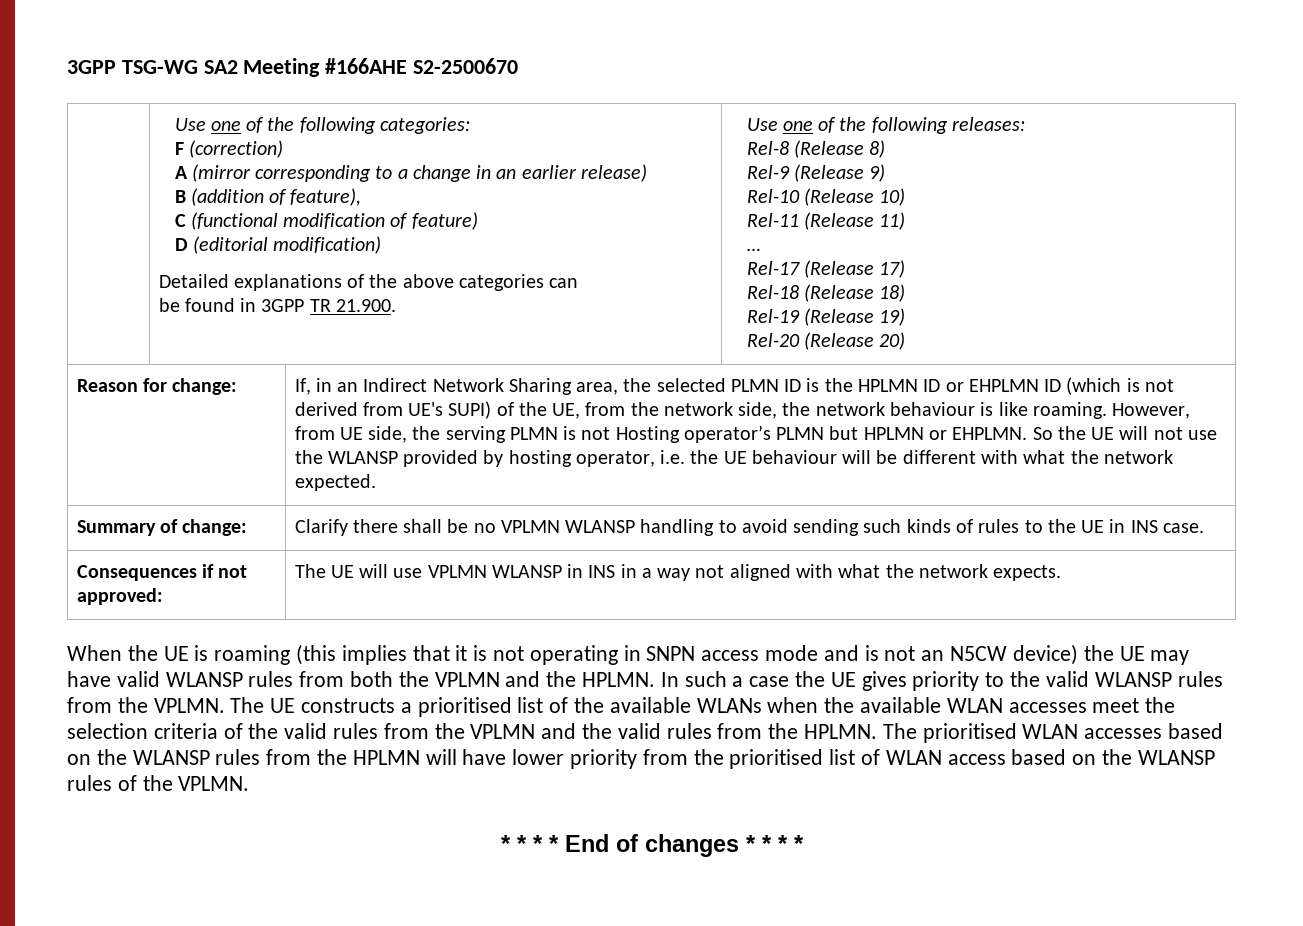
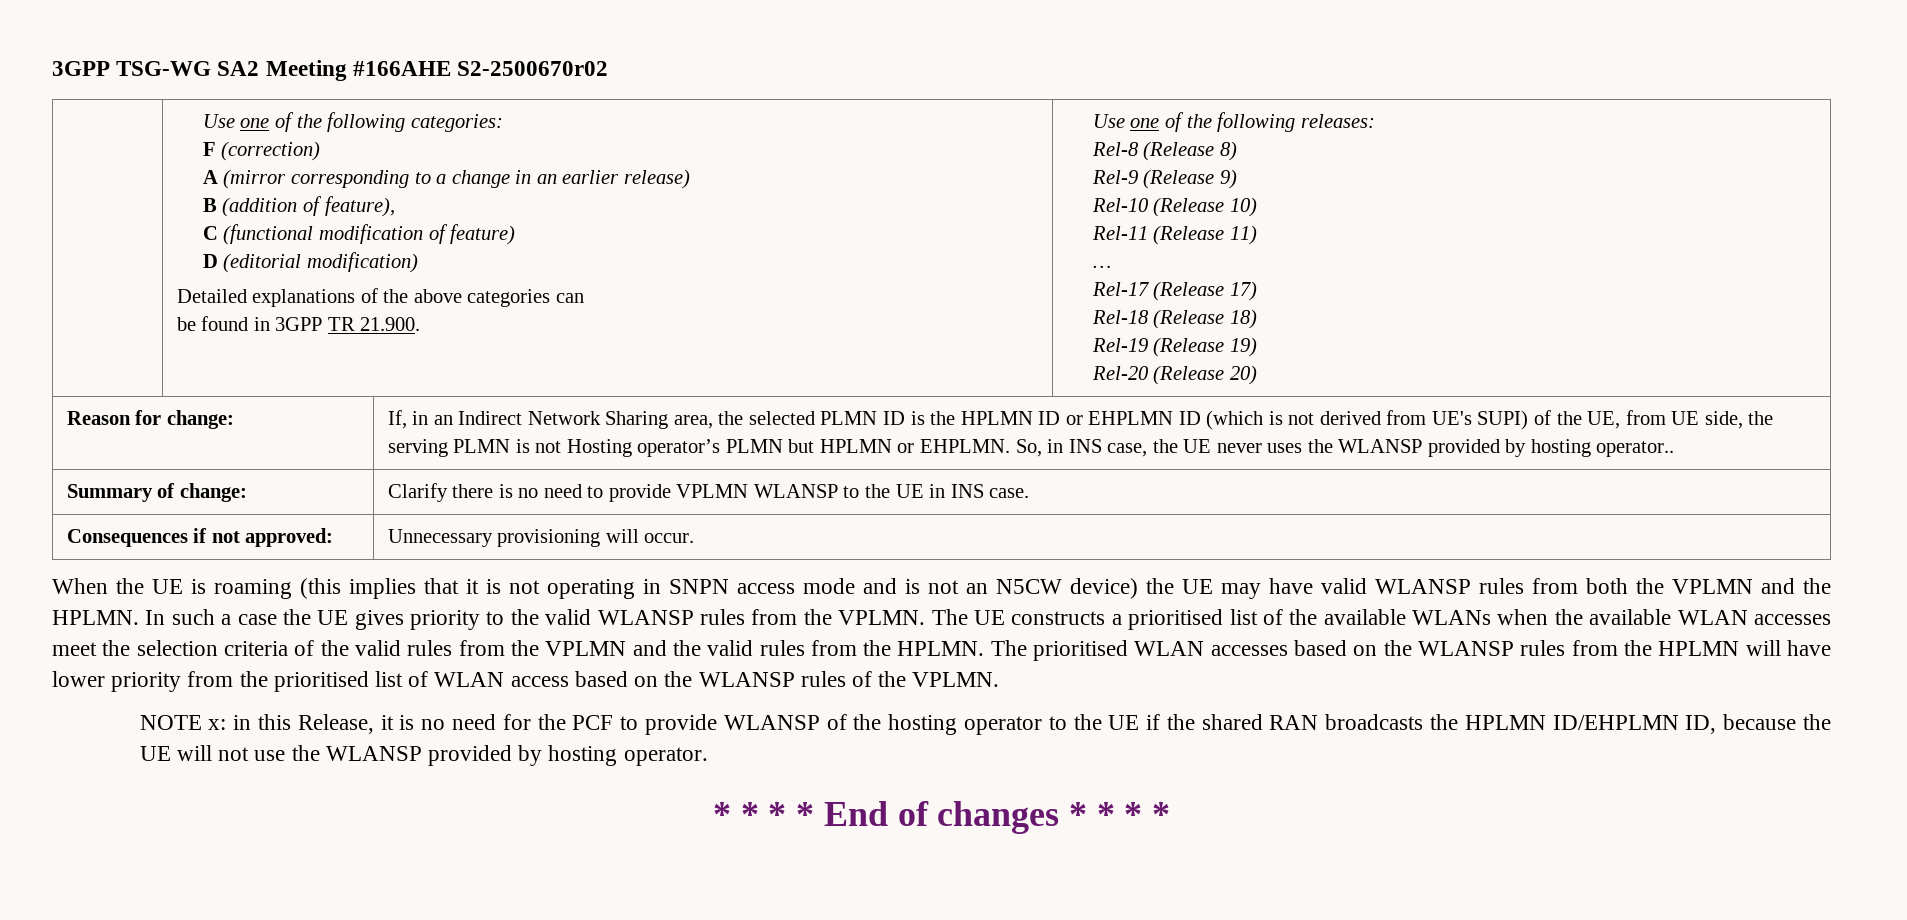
- 3GPP TSG-WG SA2 Meeting #166AHE S2-2500670
+ 3GPP TSG-WG SA2 Meeting #166AHE S2-2500670r02
- If, in an Indirect Network Sharing area, the selected PLMN ID is the HPLMN ID or EHPLMN ID (which is not derived from UE's SUPI) of the UE, from the network side, the network behaviour is like roaming. However, from UE side, the serving PLMN is not Hosting operator’s PLMN but HPLMN or EHPLMN.
+ If, in an Indirect Network Sharing area, the selected PLMN ID is the HPLMN ID or EHPLMN ID (which is not derived from UE's SUPI) of the UE, from UE side, the serving PLMN is not Hosting operator’s PLMN but HPLMN or EHPLMN.
- So the UE will not use the WLANSP provided by hosting operator, i.e. the UE behaviour will be different with what the network expected.
+ So, in INS case, the UE never uses the WLANSP provided by hosting operator..
- Summary of change: | Clarify there shall be no VPLMN WLANSP handling to avoid sending such kinds of rules to the UE in INS case.
+ Summary of change: | Clarify there is no need to provide VPLMN WLANSP to the UE in INS case.
- Consequences if not approved: | The UE will use VPLMN WLANSP in INS in a way not aligned with what the network expects.
+ Consequences if not approved: | Unnecessary provisioning will occur.
+ NOTE x: in this Release, it is no need for the PCF to provide WLANSP of the hosting operator to the UE if the shared RAN broadcasts the HPLMN ID/EHPLMN ID, because the UE will not use the WLANSP provided by hosting operator.

